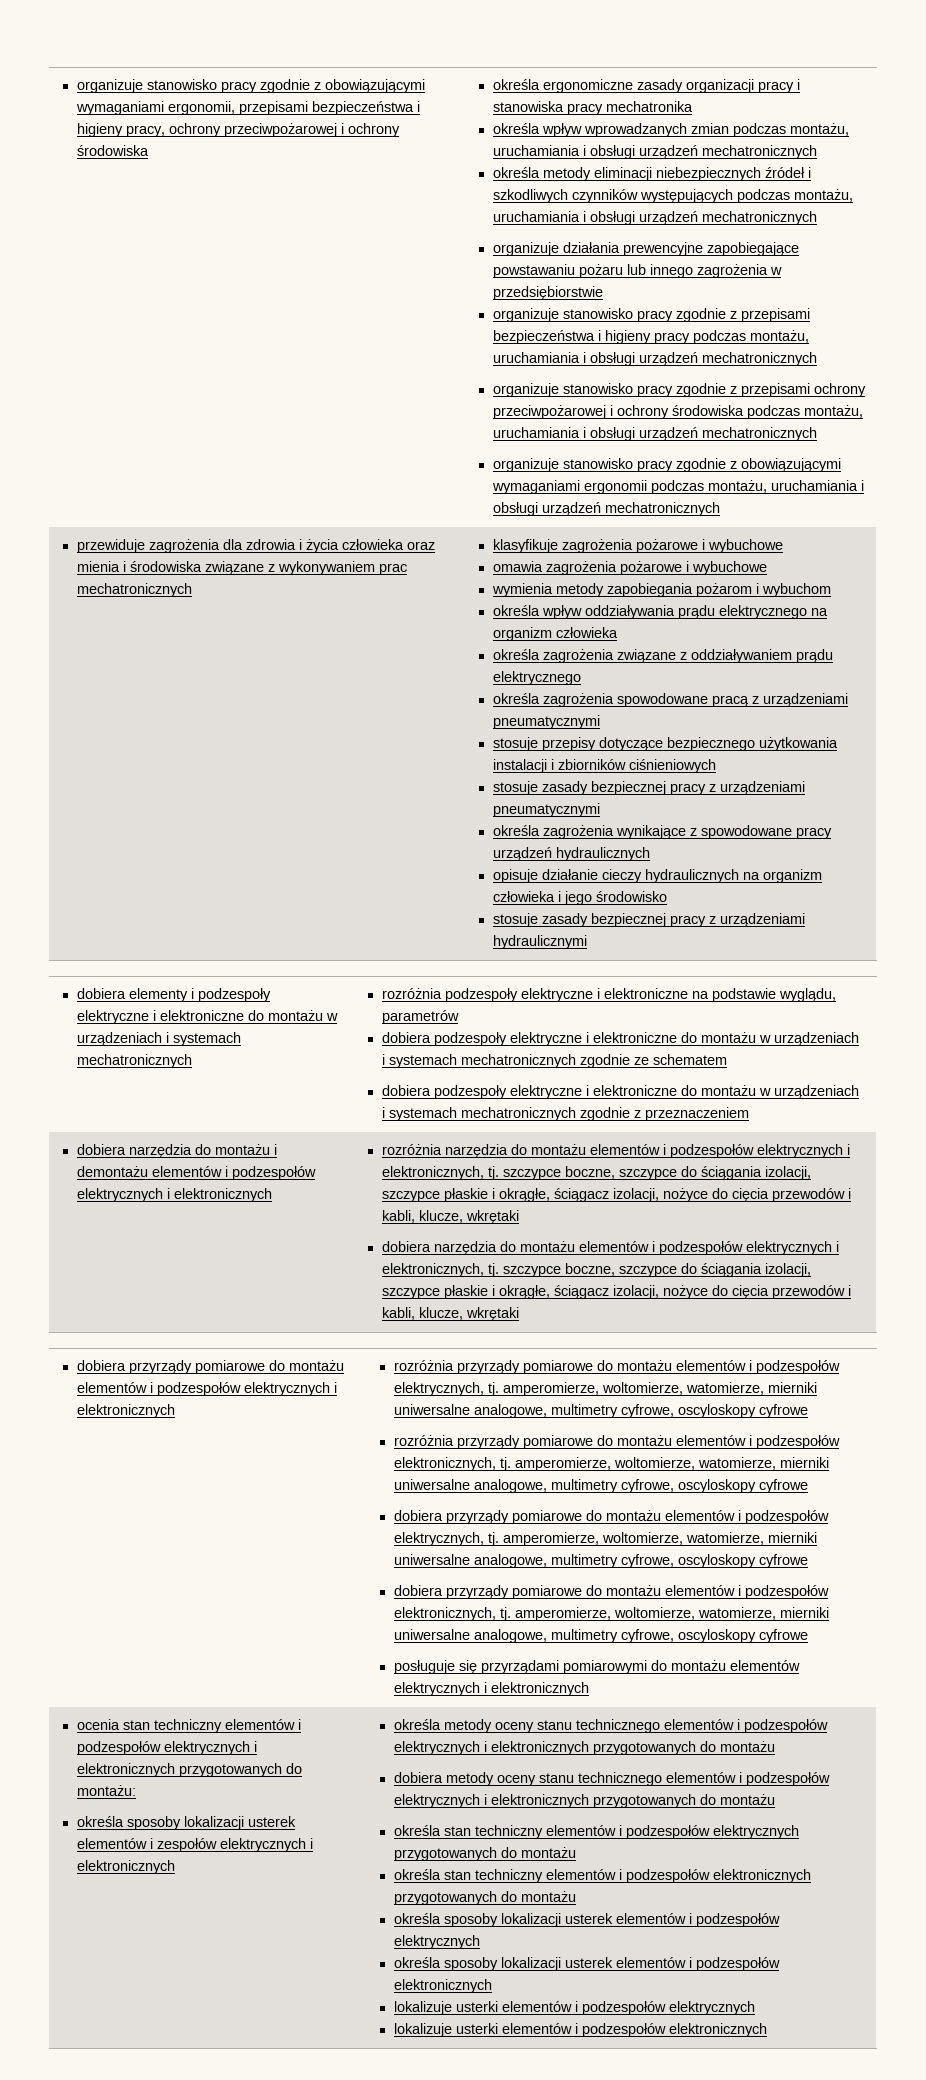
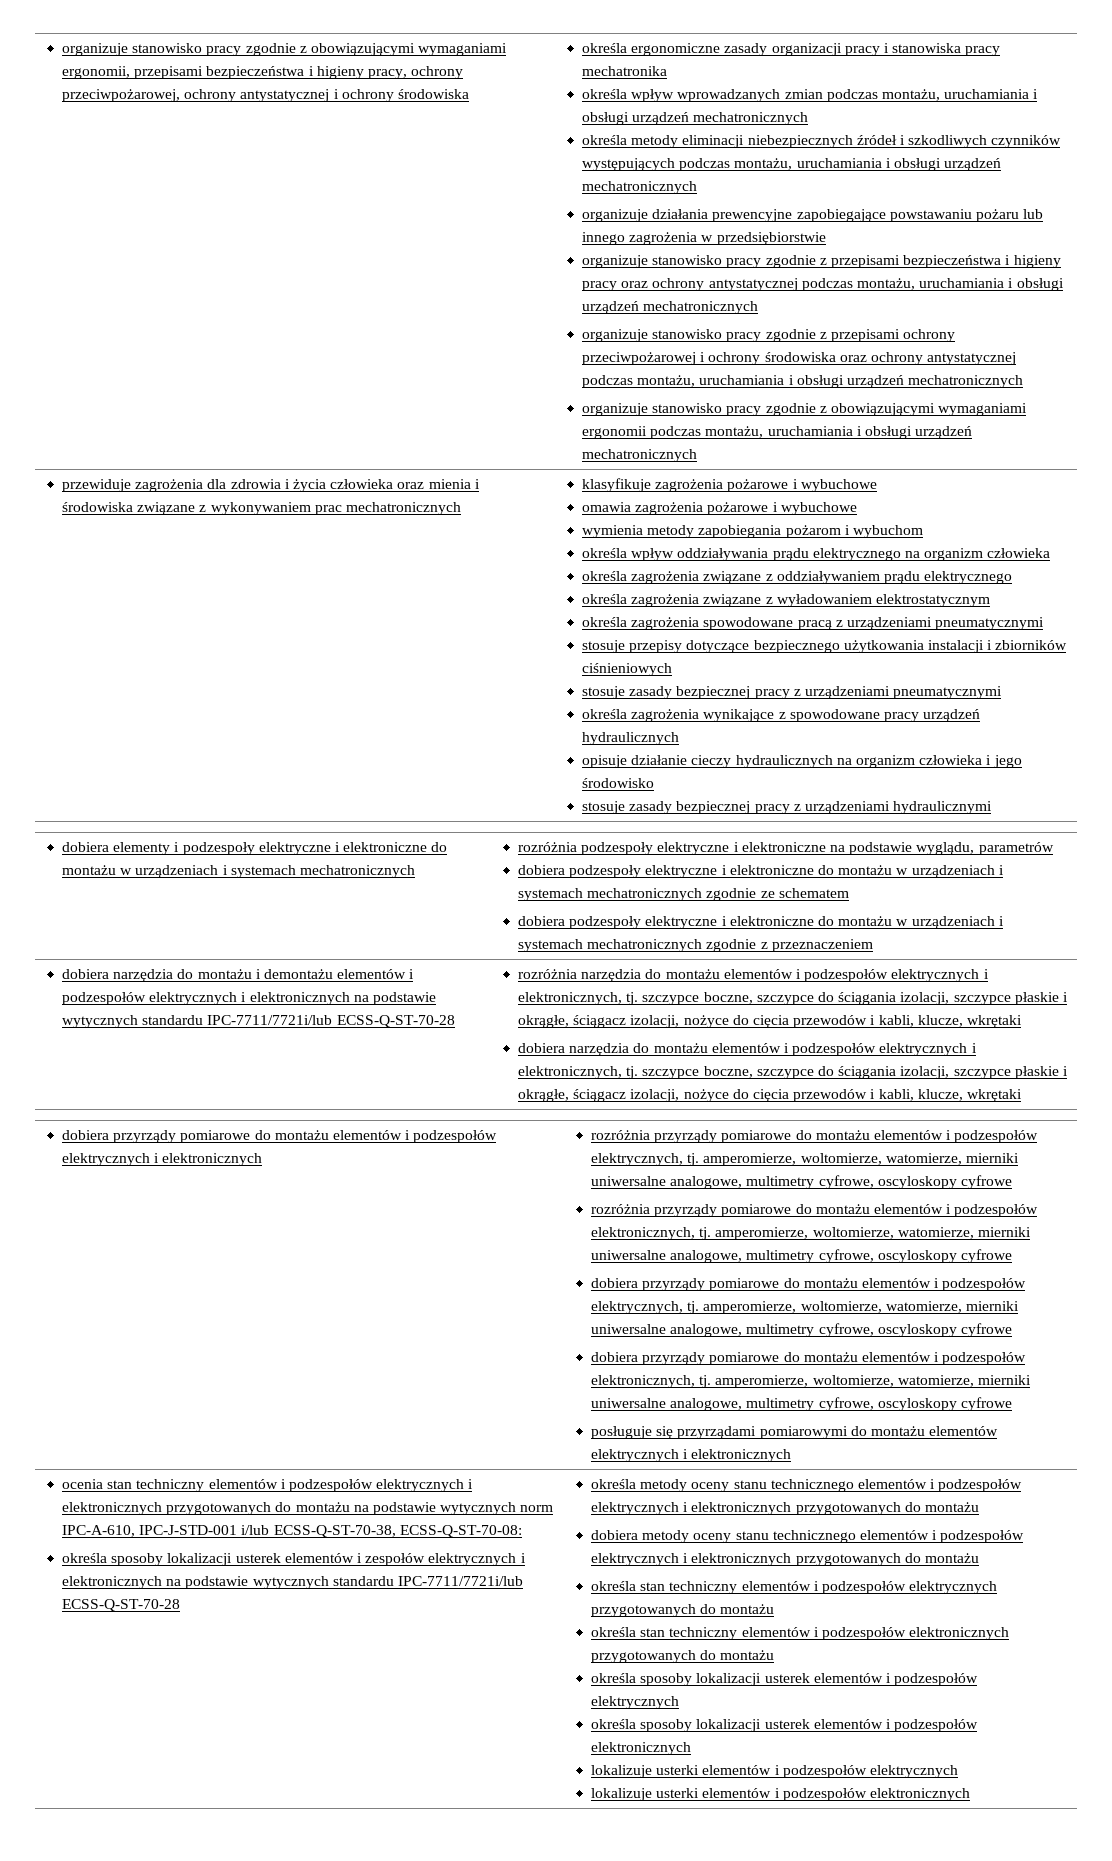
- organizuje stanowisko pracy zgodnie z obowiązującymi wymaganiami ergonomii, przepisami bezpieczeństwa i higieny pracy, ochrony przeciwpożarowej i ochrony środowiska
+ organizuje stanowisko pracy zgodnie z obowiązującymi wymaganiami ergonomii, przepisami bezpieczeństwa i higieny pracy, ochrony przeciwpożarowej, ochrony antystatycznej i ochrony środowiska
- organizuje stanowisko pracy zgodnie z przepisami bezpieczeństwa i higieny pracy podczas montażu, uruchamiania i obsługi urządzeń mechatronicznych
+ organizuje stanowisko pracy zgodnie z przepisami bezpieczeństwa i higieny pracy oraz ochrony antystatycznej podczas montażu, uruchamiania i obsługi urządzeń mechatronicznych
- organizuje stanowisko pracy zgodnie z przepisami ochrony przeciwpożarowej i ochrony środowiska podczas montażu, uruchamiania i obsługi urządzeń mechatronicznych
+ organizuje stanowisko pracy zgodnie z przepisami ochrony przeciwpożarowej i ochrony środowiska oraz ochrony antystatycznej podczas montażu, uruchamiania i obsługi urządzeń mechatronicznych
+ określa zagrożenia związane z wyładowaniem elektrostatycznym
- dobiera narzędzia do montażu i demontażu elementów i podzespołów elektrycznych i elektronicznych
+ dobiera narzędzia do montażu i demontażu elementów i podzespołów elektrycznych i elektronicznych na podstawie wytycznych standardu IPC-7711/7721i/lub ECSS-Q-ST-70-28
- ocenia stan techniczny elementów i podzespołów elektrycznych i elektronicznych przygotowanych do montażu:
+ ocenia stan techniczny elementów i podzespołów elektrycznych i elektronicznych przygotowanych do montażu na podstawie wytycznych norm IPC-A-610, IPC-J-STD-001 i/lub ECSS-Q-ST-70-38, ECSS-Q-ST-70-08:
- określa sposoby lokalizacji usterek elementów i zespołów elektrycznych i elektronicznych
+ określa sposoby lokalizacji usterek elementów i zespołów elektrycznych i elektronicznych na podstawie wytycznych standardu IPC-7711/7721i/lub ECSS-Q-ST-70-28

